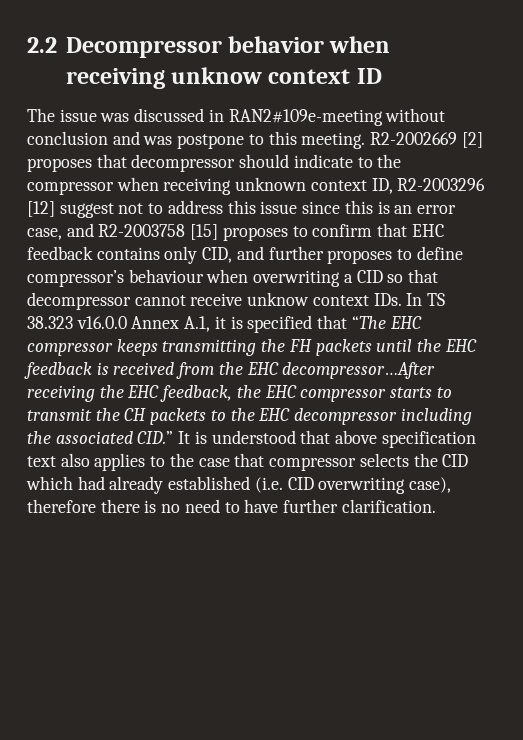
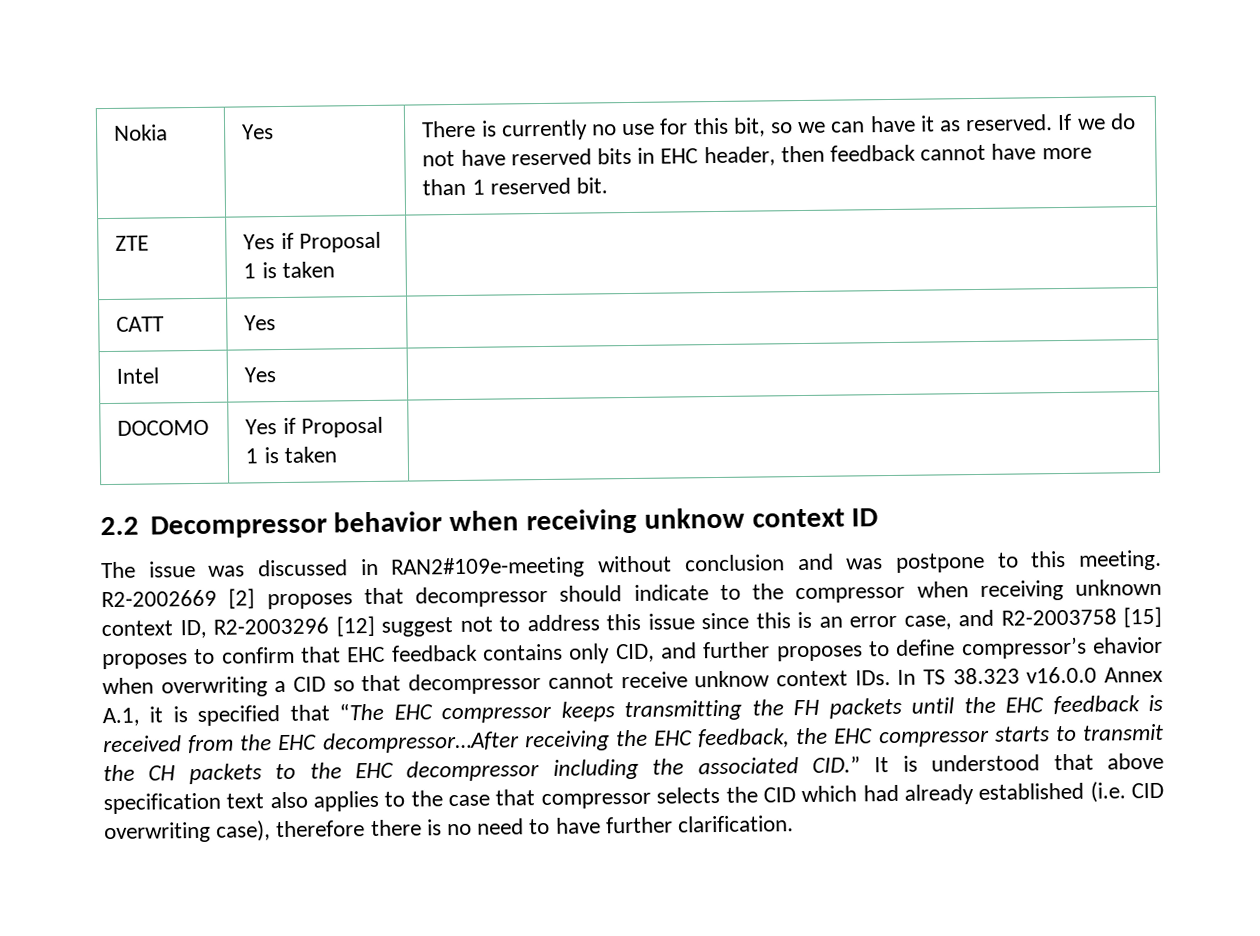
+ Nokia | Yes | There is currently no use for this bit, so we can have it as reserved. If we do not have reserved bits in EHC header, then feedback cannot have more than 1 reserved bit.
+ ZTE | Yes if Proposal 1 is taken |
+ CATT | Yes |
+ Intel | Yes |
+ DOCOMO | Yes if Proposal 1 is taken |
- R2-2002669 [2] proposes that decompressor should indicate to the compressor when receiving unknown context ID, R2-2003296 [12] suggest not to address this issue since this is an error case, and R2-2003758 [15] proposes to confirm that EHC feedback contains only CID, and further proposes to define compressor’s behaviour when overwriting a CID so that decompressor cannot receive unknow context IDs. In TS 38.323 v16.0.0 Annex A.1, it is specified that “The EHC compressor keeps transmitting the FH packets until the EHC feedback is received from the EHC decompressor…After receiving the EHC feedback, the EHC compressor starts to transmit the CH packets to the EHC decompressor including the associated CID.” It is understood that above specification text also applies to the case that compressor selects the CID which had already established (i.e. CID overwriting case), therefore there is no need to have further clarification.
+ R2-2002669 [2] proposes that decompressor should indicate to the compressor when receiving unknown context ID, R2-2003296 [12] suggest not to address this issue since this is an error case, and R2-2003758 [15] proposes to confirm that EHC feedback contains only CID, and further proposes to define compressor’s ehavior when overwriting a CID so that decompressor cannot receive unknow context IDs. In TS 38.323 v16.0.0 Annex A.1, it is specified that “The EHC compressor keeps transmitting the FH packets until the EHC feedback is received from the EHC decompressor…After receiving the EHC feedback, the EHC compressor starts to transmit the CH packets to the EHC decompressor including the associated CID.” It is understood that above specification text also applies to the case that compressor selects the CID which had already established (i.e. CID overwriting case), therefore there is no need to have further clarification.

